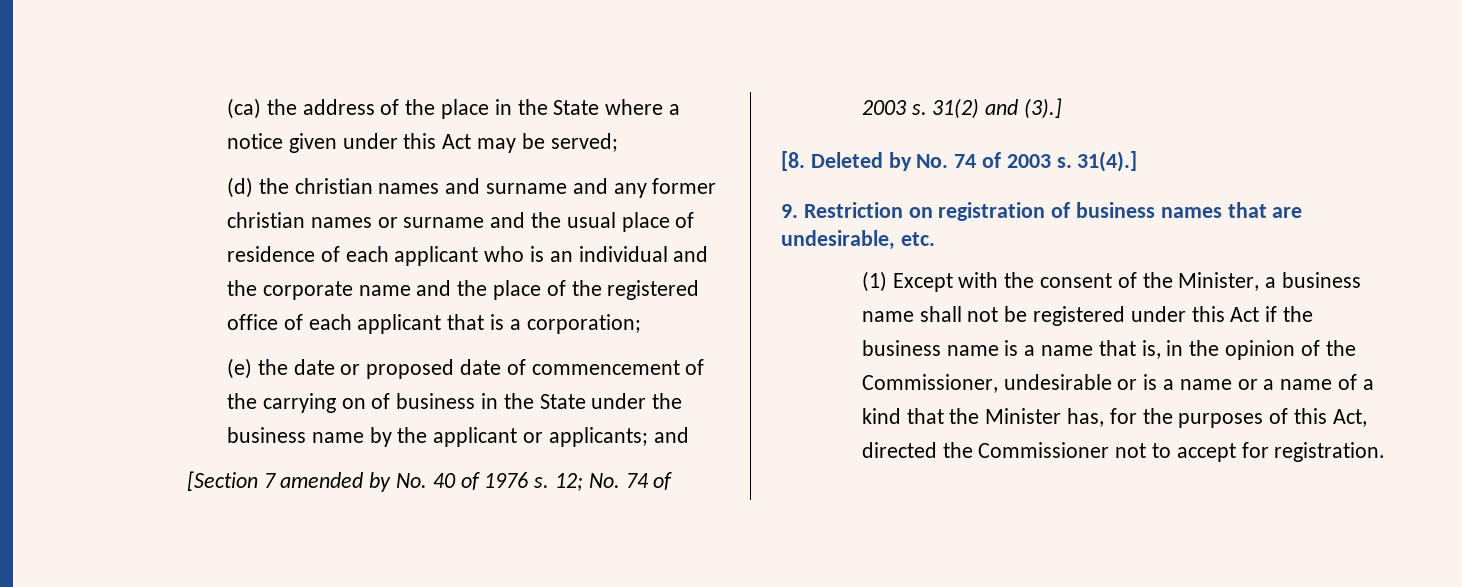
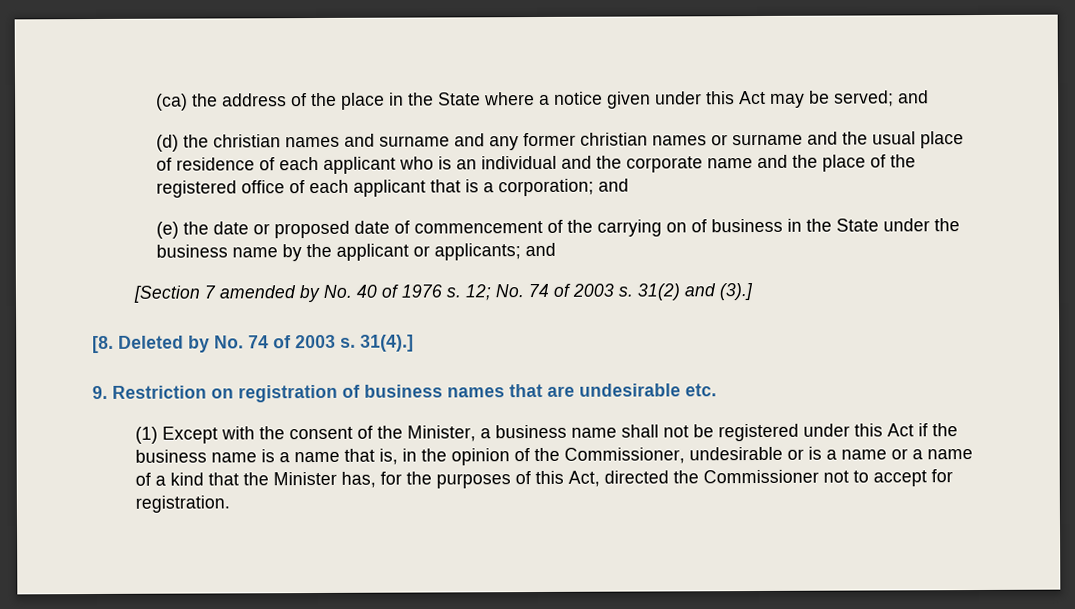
- (ca) the address of the place in the State where a notice given under this Act may be served;
+ (ca) the address of the place in the State where a notice given under this Act may be served; and
- (d) the christian names and surname and any former christian names or surname and the usual place of residence of each applicant who is an individual and the corporate name and the place of the registered office of each applicant that is a corporation;
+ (d) the christian names and surname and any former christian names or surname and the usual place of residence of each applicant who is an individual and the corporate name and the place of the registered office of each applicant that is a corporation; and
- 9. Restriction on registration of business names that are undesirable, etc.
+ 9. Restriction on registration of business names that are undesirable etc.

